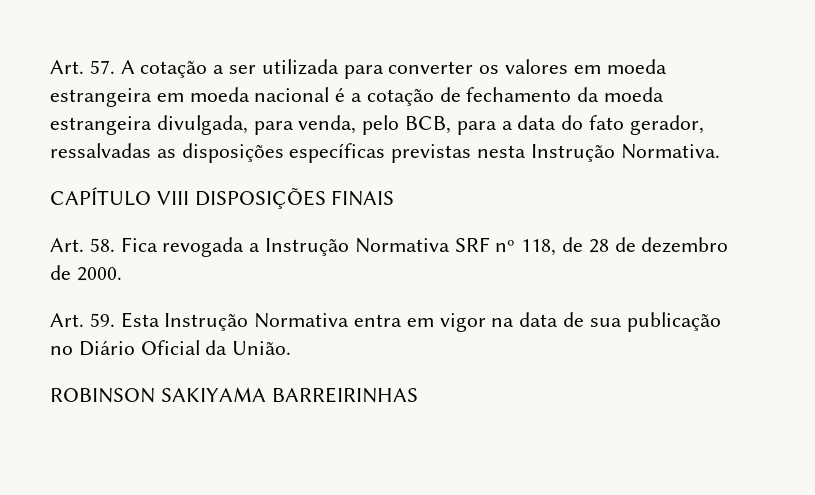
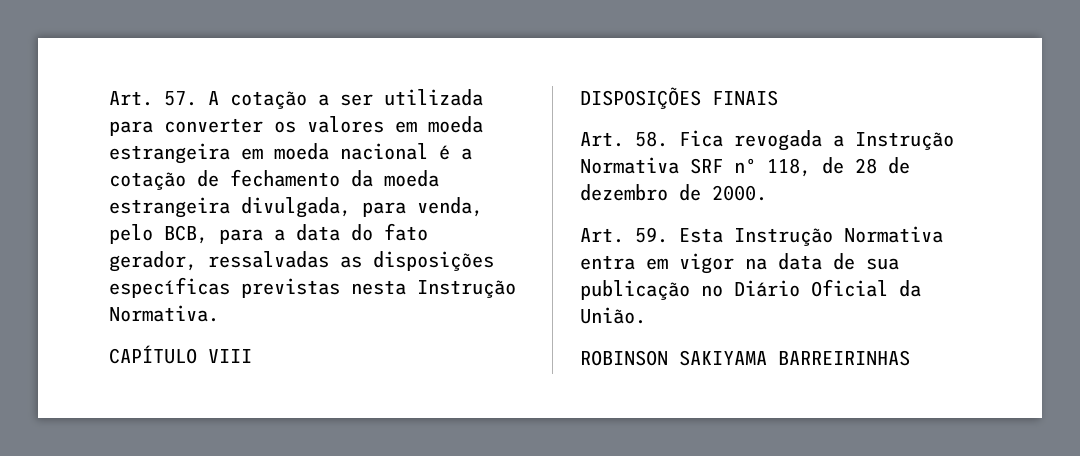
- CAPÍTULO VIII DISPOSIÇÕES FINAIS
+ CAPÍTULO VIII
+ DISPOSIÇÕES FINAIS

